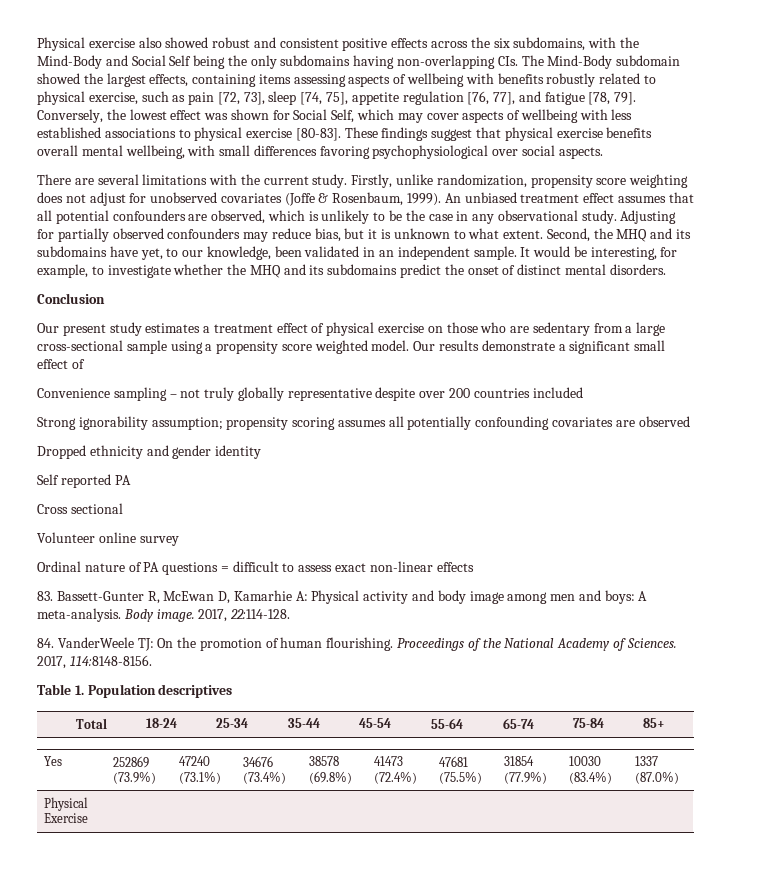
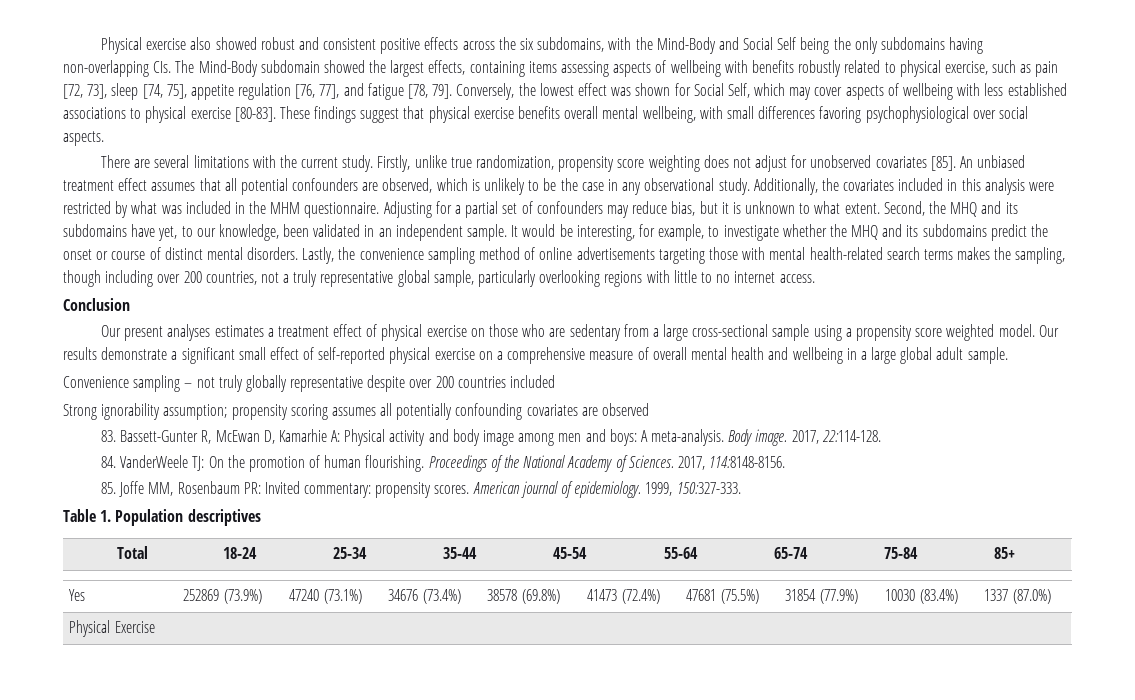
- Firstly, unlike randomization, propensity score weighting does not adjust for unobserved covariates (Joffe & Rosenbaum, 1999).
+ Firstly, unlike true randomization, propensity score weighting does not adjust for unobserved covariates [85].
- Adjusting for partially observed confounders may reduce bias, but it is unknown to what extent.
+ Additionally, the covariates included in this analysis were restricted by what was included in the MHM questionnaire. Adjusting for a partial set of confounders may reduce bias, but it is unknown to what extent.
- It would be interesting, for example, to investigate whether the MHQ and its subdomains predict the onset of distinct mental disorders.
+ It would be interesting, for example, to investigate whether the MHQ and its subdomains predict the onset or course of distinct mental disorders. Lastly, the convenience sampling method of online advertisements targeting those with mental health-related search terms makes the sampling, though including over 200 countries, not a truly representative global sample, particularly overlooking regions with little to no internet access.
- Our present study estimates a treatment effect of physical exercise on those who are sedentary from a large cross-sectional sample using a propensity score weighted model.
+ Our present analyses estimates a treatment effect of physical exercise on those who are sedentary from a large cross-sectional sample using a propensity score weighted model.
- Our results demonstrate a significant small effect of
+ Our results demonstrate a significant small effect of self-reported physical exercise on a comprehensive measure of overall mental health and wellbeing in a large global adult sample.
- Dropped ethnicity and gender identity
- Self reported PA
- Cross sectional
- Volunteer online survey
- Ordinal nature of PA questions = difficult to assess exact non-linear effects
+ 85. Joffe MM, Rosenbaum PR: Invited commentary: propensity scores. American journal of epidemiology. 1999, 150:327-333.

